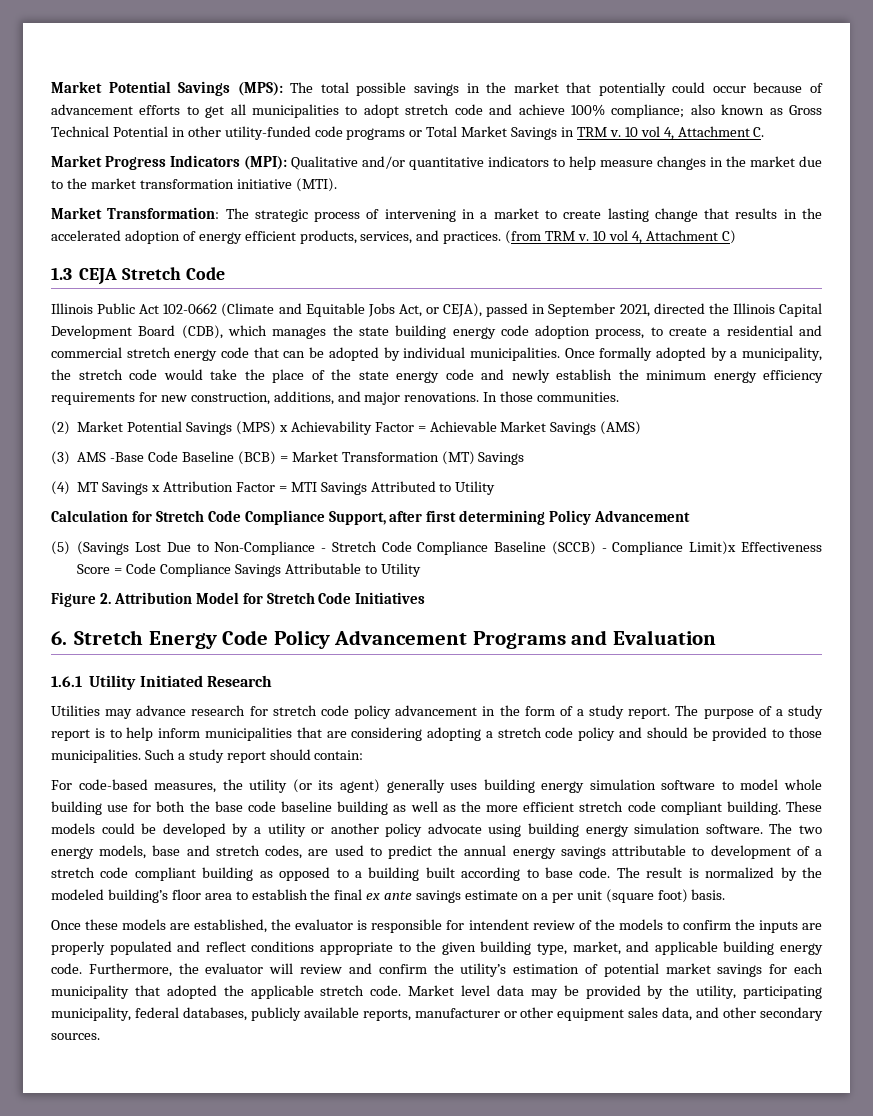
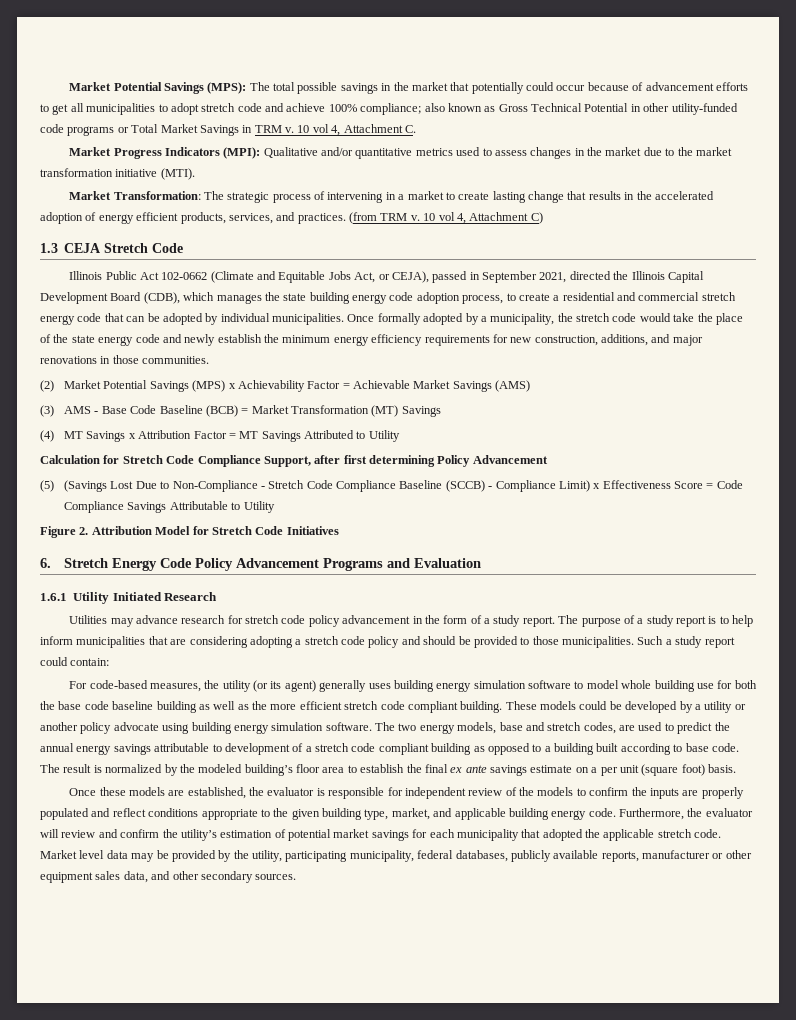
- Market Progress Indicators (MPI): Qualitative and/or quantitative indicators to help measure changes in the market due to the market transformation initiative (MTI).
+ Market Progress Indicators (MPI): Qualitative and/or quantitative metrics used to assess changes in the market due to the market transformation initiative (MTI).
- Once formally adopted by a municipality, the stretch code would take the place of the state energy code and newly establish the minimum energy efficiency requirements for new construction, additions, and major renovations. In those communities.
+ Once formally adopted by a municipality, the stretch code would take the place of the state energy code and newly establish the minimum energy efficiency requirements for new construction, additions, and major renovations in those communities.
- (3) AMS -Base Code Baseline (BCB) = Market Transformation (MT) Savings
+ (3) AMS - Base Code Baseline (BCB) = Market Transformation (MT) Savings
- (4) MT Savings x Attribution Factor = MTI Savings Attributed to Utility
+ (4) MT Savings x Attribution Factor = MT Savings Attributed to Utility
- (5) (Savings Lost Due to Non-Compliance - Stretch Code Compliance Baseline (SCCB) - Compliance Limit)x Effectiveness Score = Code Compliance Savings Attributable to Utility
+ (5) (Savings Lost Due to Non-Compliance - Stretch Code Compliance Baseline (SCCB) - Compliance Limit) x Effectiveness Score = Code Compliance Savings Attributable to Utility
- Such a study report should contain:
+ Such a study report could contain:
- Once these models are established, the evaluator is responsible for intendent review of the models to confirm the inputs are properly populated and reflect conditions appropriate to the given building type, market, and applicable building energy code.
+ Once these models are established, the evaluator is responsible for independent review of the models to confirm the inputs are properly populated and reflect conditions appropriate to the given building type, market, and applicable building energy code.

